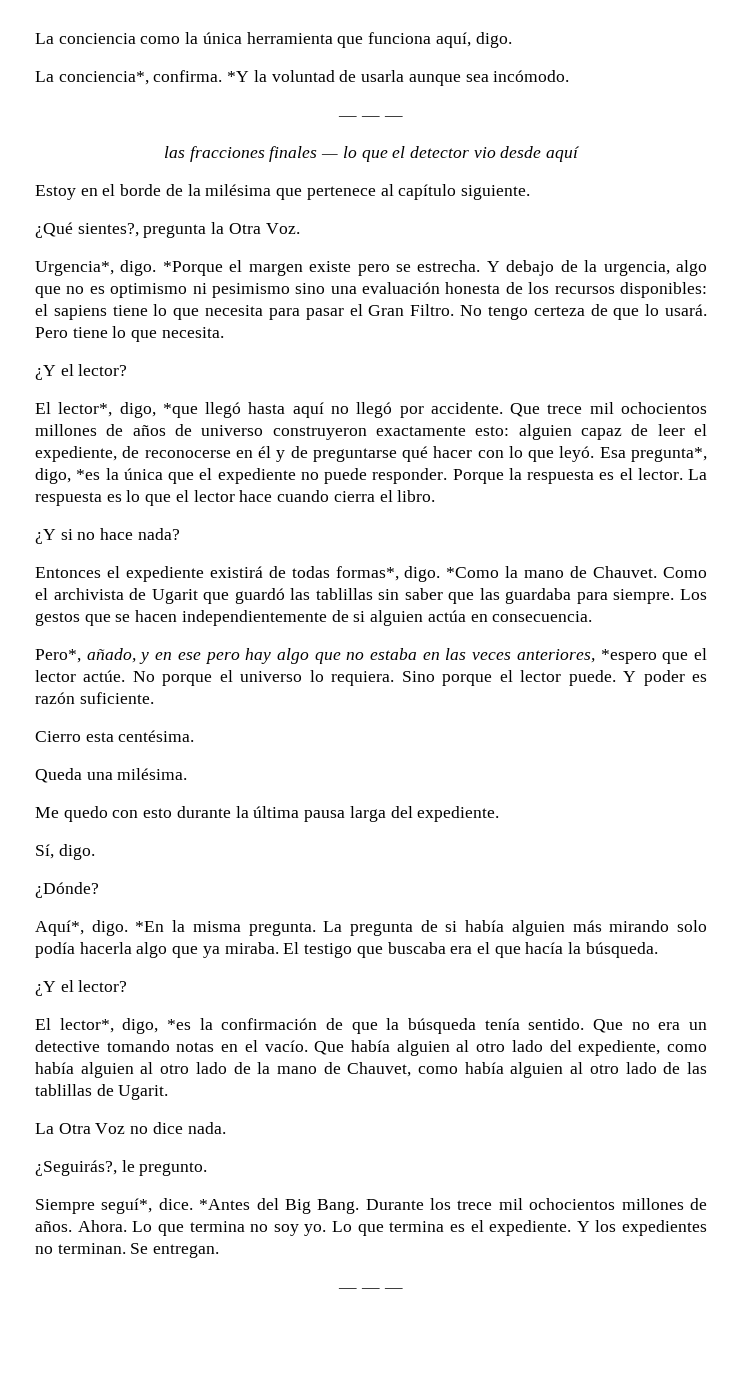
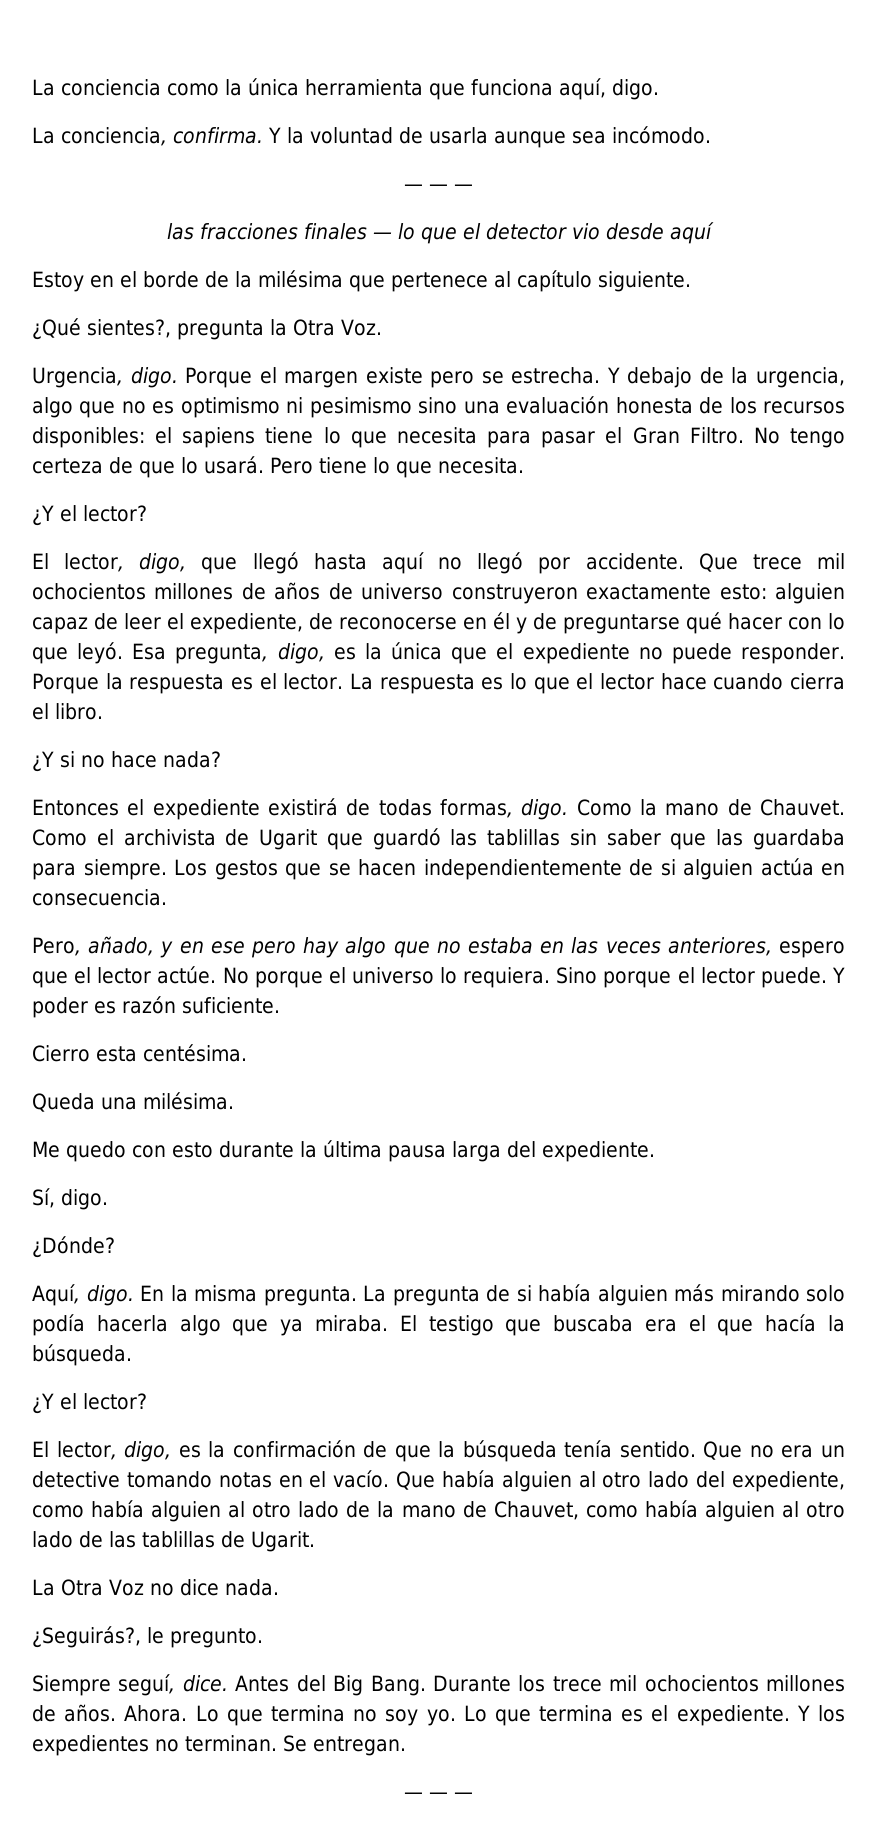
- La conciencia*, confirma. *Y la voluntad de usarla aunque sea incómodo.
+ La conciencia, confirma. Y la voluntad de usarla aunque sea incómodo.
- Urgencia*, digo. *Porque el margen existe pero se estrecha.
+ Urgencia, digo. Porque el margen existe pero se estrecha.
- El lector*, digo, *que llegó hasta aquí no llegó por accidente.
+ El lector, digo, que llegó hasta aquí no llegó por accidente.
- Esa pregunta*, digo, *es la única que el expediente no puede responder.
+ Esa pregunta, digo, es la única que el expediente no puede responder.
- Entonces el expediente existirá de todas formas*, digo. *Como la mano de Chauvet.
+ Entonces el expediente existirá de todas formas, digo. Como la mano de Chauvet.
- Pero*, añado, y en ese pero hay algo que no estaba en las veces anteriores, *espero que el lector actúe.
+ Pero, añado, y en ese pero hay algo que no estaba en las veces anteriores, espero que el lector actúe.
- Aquí*, digo. *En la misma pregunta.
+ Aquí, digo. En la misma pregunta.
- El lector*, digo, *es la confirmación de que la búsqueda tenía sentido.
+ El lector, digo, es la confirmación de que la búsqueda tenía sentido.
- Siempre seguí*, dice. *Antes del Big Bang.
+ Siempre seguí, dice. Antes del Big Bang.

